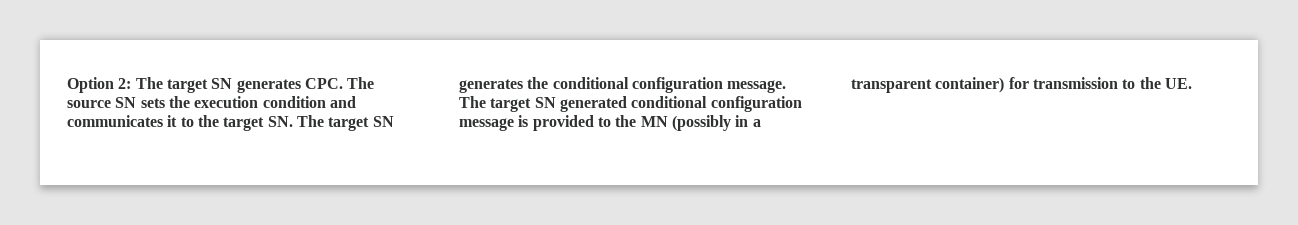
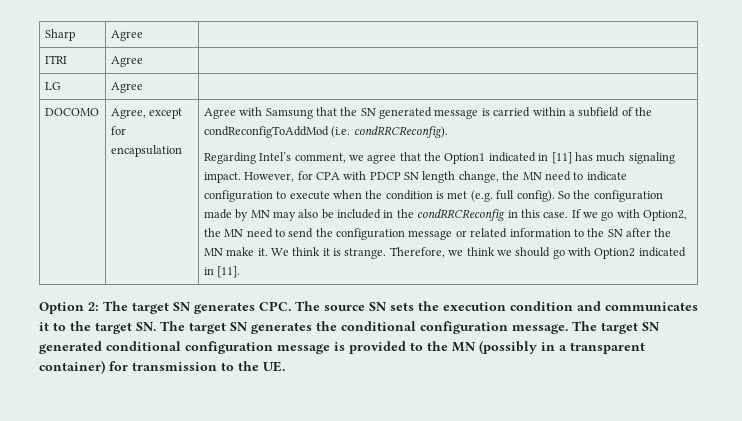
+ Sharp | Agree |
+ ITRI | Agree |
+ LG | Agree |
+ DOCOMO | Agree, except for encapsulation | Agree with Samsung that the SN generated message is carried within a subfield of the condReconfigToAddMod (i.e. condRRCReconfig).
+ Regarding Intel’s comment, we agree that the Option1 indicated in [11] has much signaling impact. However, for CPA with PDCP SN length change, the MN need to indicate configuration to execute when the condition is met (e.g. full config). So the configuration made by MN may also be included in the condRRCReconfig in this case. If we go with Option2, the MN need to send the configuration message or related information to the SN after the MN make it. We think it is strange. Therefore, we think we should go with Option2 indicated in [11].

